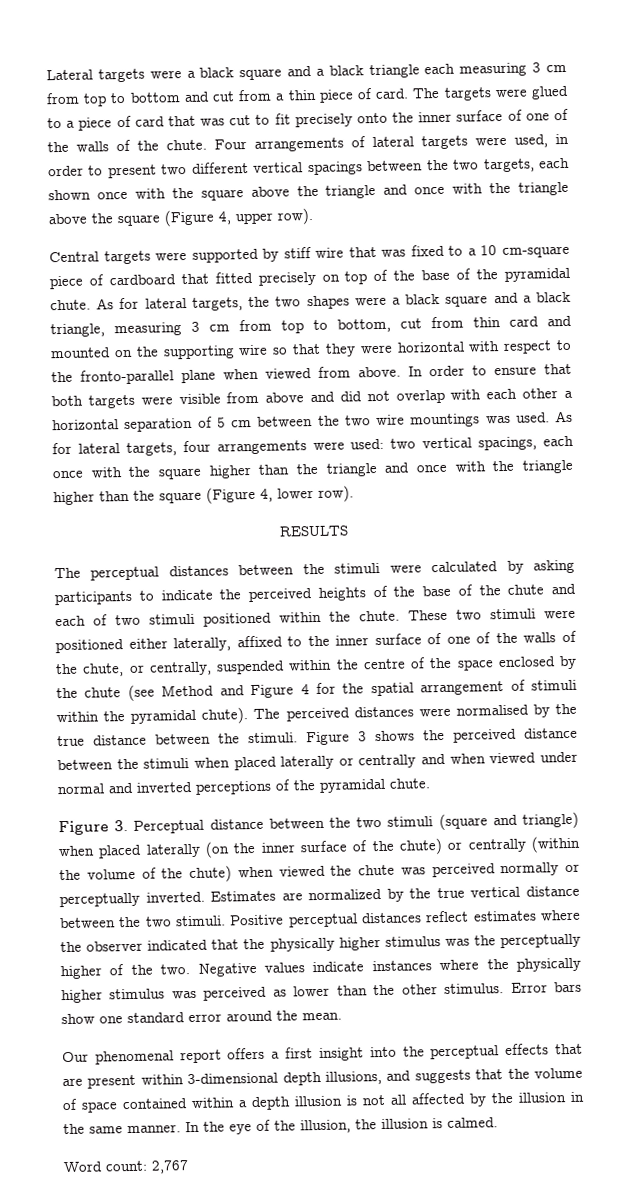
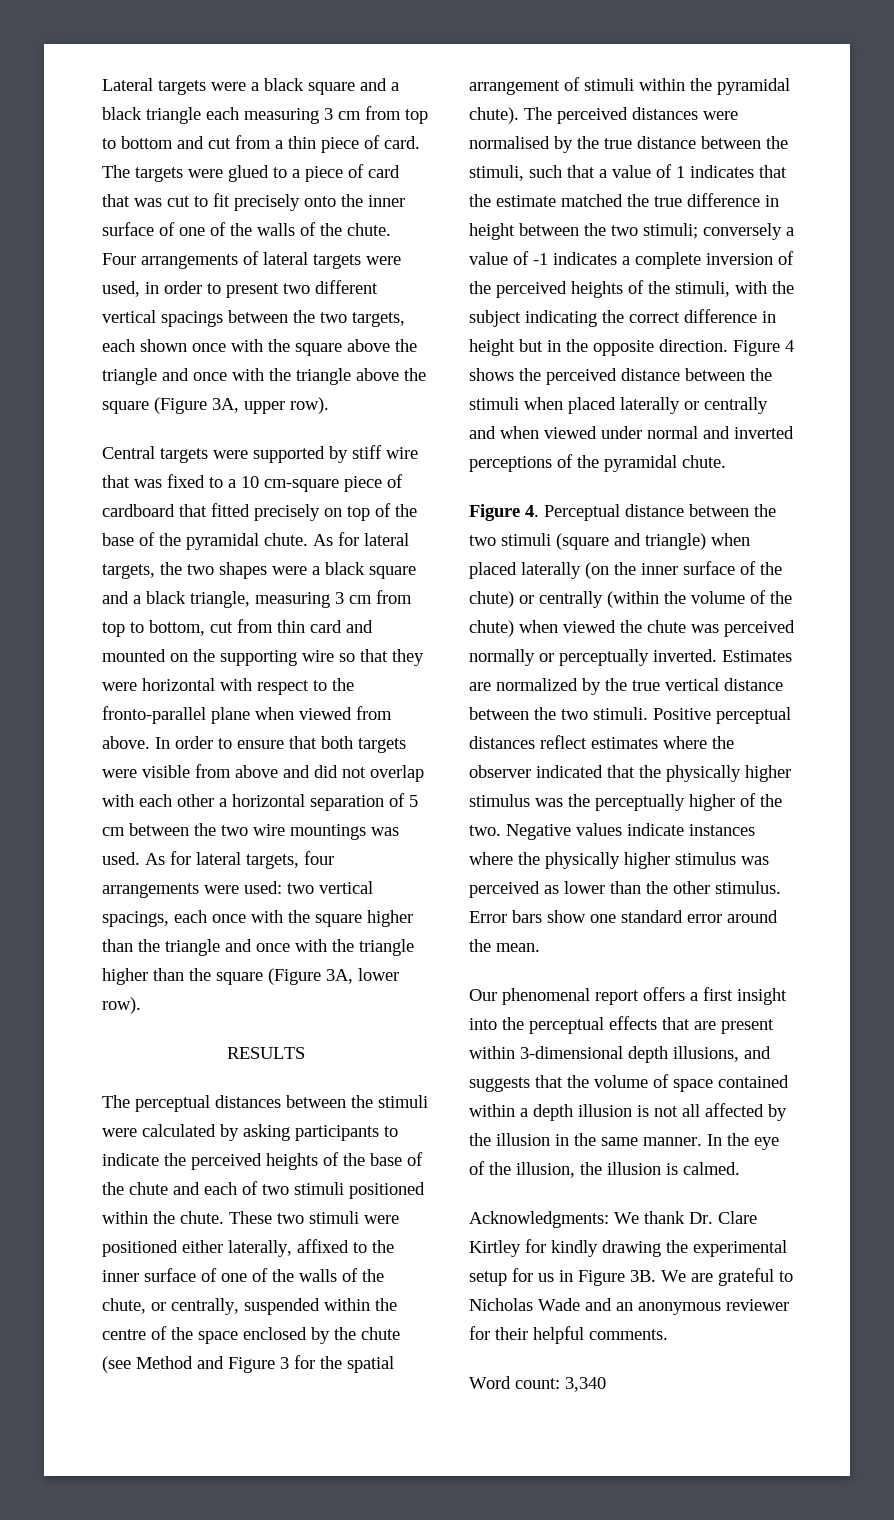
- Four arrangements of lateral targets were used, in order to present two different vertical spacings between the two targets, each shown once with the square above the triangle and once with the triangle above the square (Figure 4, upper row).
+ Four arrangements of lateral targets were used, in order to present two different vertical spacings between the two targets, each shown once with the square above the triangle and once with the triangle above the square (Figure 3A, upper row).
- As for lateral targets, four arrangements were used: two vertical spacings, each once with the square higher than the triangle and once with the triangle higher than the square (Figure 4, lower row).
+ As for lateral targets, four arrangements were used: two vertical spacings, each once with the square higher than the triangle and once with the triangle higher than the square (Figure 3A, lower row).
- These two stimuli were positioned either laterally, affixed to the inner surface of one of the walls of the chute, or centrally, suspended within the centre of the space enclosed by the chute (see Method and Figure 4 for the spatial arrangement of stimuli within the pyramidal chute).
+ These two stimuli were positioned either laterally, affixed to the inner surface of one of the walls of the chute, or centrally, suspended within the centre of the space enclosed by the chute (see Method and Figure 3 for the spatial arrangement of stimuli within the pyramidal chute).
- The perceived distances were normalised by the true distance between the stimuli. Figure 3 shows the perceived distance between the stimuli when placed laterally or centrally and when viewed under normal and inverted perceptions of the pyramidal chute.
+ The perceived distances were normalised by the true distance between the stimuli, such that a value of 1 indicates that the estimate matched the true difference in height between the two stimuli; conversely a value of -1 indicates a complete inversion of the perceived heights of the stimuli, with the subject indicating the correct difference in height but in the opposite direction. Figure 4 shows the perceived distance between the stimuli when placed laterally or centrally and when viewed under normal and inverted perceptions of the pyramidal chute.
- Figure 3. Perceptual distance between the two stimuli (square and triangle) when placed laterally (on the inner surface of the chute) or centrally (within the volume of the chute) when viewed the chute was perceived normally or perceptually inverted.
+ Figure 4. Perceptual distance between the two stimuli (square and triangle) when placed laterally (on the inner surface of the chute) or centrally (within the volume of the chute) when viewed the chute was perceived normally or perceptually inverted.
+ Acknowledgments: We thank Dr. Clare Kirtley for kindly drawing the experimental setup for us in Figure 3B. We are grateful to Nicholas Wade and an anonymous reviewer for their helpful comments.
- Word count: 2,767
+ Word count: 3,340

